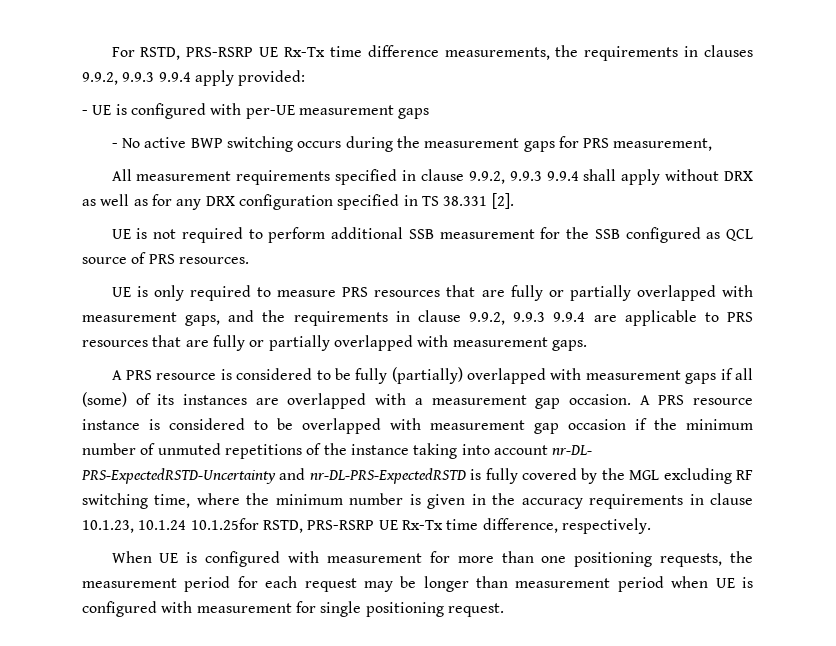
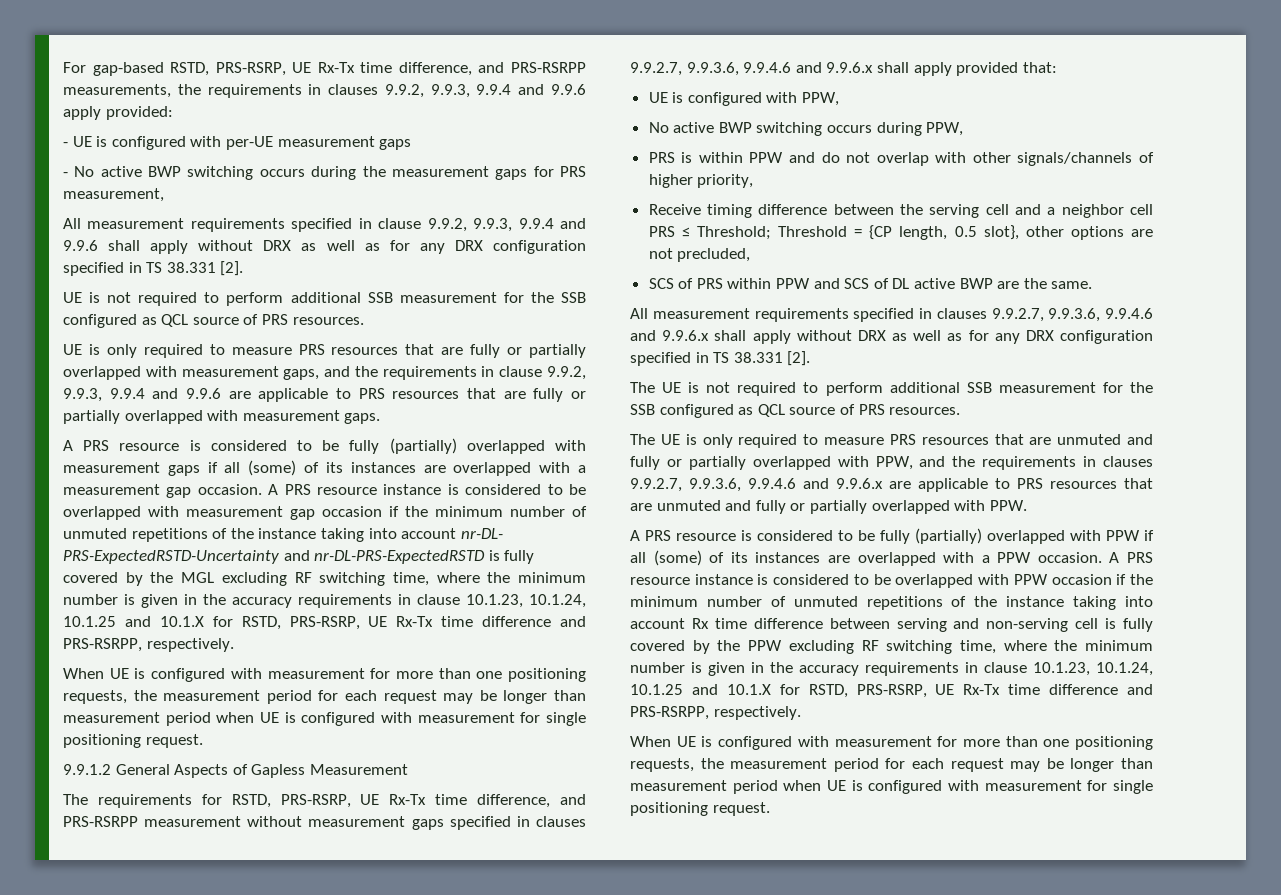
- For RSTD, PRS-RSRP UE Rx-Tx time difference measurements, the requirements in clauses 9.9.2, 9.9.3 9.9.4 apply provided:
+ For gap-based RSTD, PRS-RSRP, UE Rx-Tx time difference, and PRS-RSRPP measurements, the requirements in clauses 9.9.2, 9.9.3, 9.9.4 and 9.9.6 apply provided:
- All measurement requirements specified in clause 9.9.2, 9.9.3 9.9.4 shall apply without DRX as well as for any DRX configuration specified in TS 38.331 [2].
+ All measurement requirements specified in clause 9.9.2, 9.9.3, 9.9.4 and 9.9.6 shall apply without DRX as well as for any DRX configuration specified in TS 38.331 [2].
- UE is only required to measure PRS resources that are fully or partially overlapped with measurement gaps, and the requirements in clause 9.9.2, 9.9.3 9.9.4 are applicable to PRS resources that are fully or partially overlapped with measurement gaps.
+ UE is only required to measure PRS resources that are fully or partially overlapped with measurement gaps, and the requirements in clause 9.9.2, 9.9.3, 9.9.4 and 9.9.6 are applicable to PRS resources that are fully or partially overlapped with measurement gaps.
- A PRS resource instance is considered to be overlapped with measurement gap occasion if the minimum number of unmuted repetitions of the instance taking into account nr-DL- PRS-ExpectedRSTD-Uncertainty and nr-DL-PRS-ExpectedRSTD is fully covered by the MGL excluding RF switching time, where the minimum number is given in the accuracy requirements in clause 10.1.23, 10.1.24 10.1.25for RSTD, PRS-RSRP UE Rx-Tx time difference, respectively.
+ A PRS resource instance is considered to be overlapped with measurement gap occasion if the minimum number of unmuted repetitions of the instance taking into account nr-DL- PRS-ExpectedRSTD-Uncertainty and nr-DL-PRS-ExpectedRSTD is fully covered by the MGL excluding RF switching time, where the minimum number is given in the accuracy requirements in clause 10.1.23, 10.1.24, 10.1.25 and 10.1.X for RSTD, PRS-RSRP, UE Rx-Tx time difference and PRS-RSRPP, respectively.
+ 9.9.1.2 General Aspects of Gapless Measurement
+ The requirements for RSTD, PRS-RSRP, UE Rx-Tx time difference, and PRS-RSRPP measurement without measurement gaps specified in clauses 9.9.2.7, 9.9.3.6, 9.9.4.6 and 9.9.6.x shall apply provided that:
+ UE is configured with PPW,
+ No active BWP switching occurs during PPW,
+ PRS is within PPW and do not overlap with other signals/channels of higher priority,
+ Receive timing difference between the serving cell and a neighbor cell PRS ≤ Threshold; Threshold = {CP length, 0.5 slot}, other options are not precluded,
+ SCS of PRS within PPW and SCS of DL active BWP are the same.
+ All measurement requirements specified in clauses 9.9.2.7, 9.9.3.6, 9.9.4.6 and 9.9.6.x shall apply without DRX as well as for any DRX configuration specified in TS 38.331 [2].
+ The UE is not required to perform additional SSB measurement for the SSB configured as QCL source of PRS resources.
+ The UE is only required to measure PRS resources that are unmuted and fully or partially overlapped with PPW, and the requirements in clauses 9.9.2.7, 9.9.3.6, 9.9.4.6 and 9.9.6.x are applicable to PRS resources that are unmuted and fully or partially overlapped with PPW.
+ A PRS resource is considered to be fully (partially) overlapped with PPW if all (some) of its instances are overlapped with a PPW occasion. A PRS resource instance is considered to be overlapped with PPW occasion if the minimum number of unmuted repetitions of the instance taking into account Rx time difference between serving and non-serving cell is fully covered by the PPW excluding RF switching time, where the minimum number is given in the accuracy requirements in clause 10.1.23, 10.1.24, 10.1.25 and 10.1.X for RSTD, PRS-RSRP, UE Rx-Tx time difference and PRS-RSRPP, respectively.
+ When UE is configured with measurement for more than one positioning requests, the measurement period for each request may be longer than measurement period when UE is configured with measurement for single positioning request.

